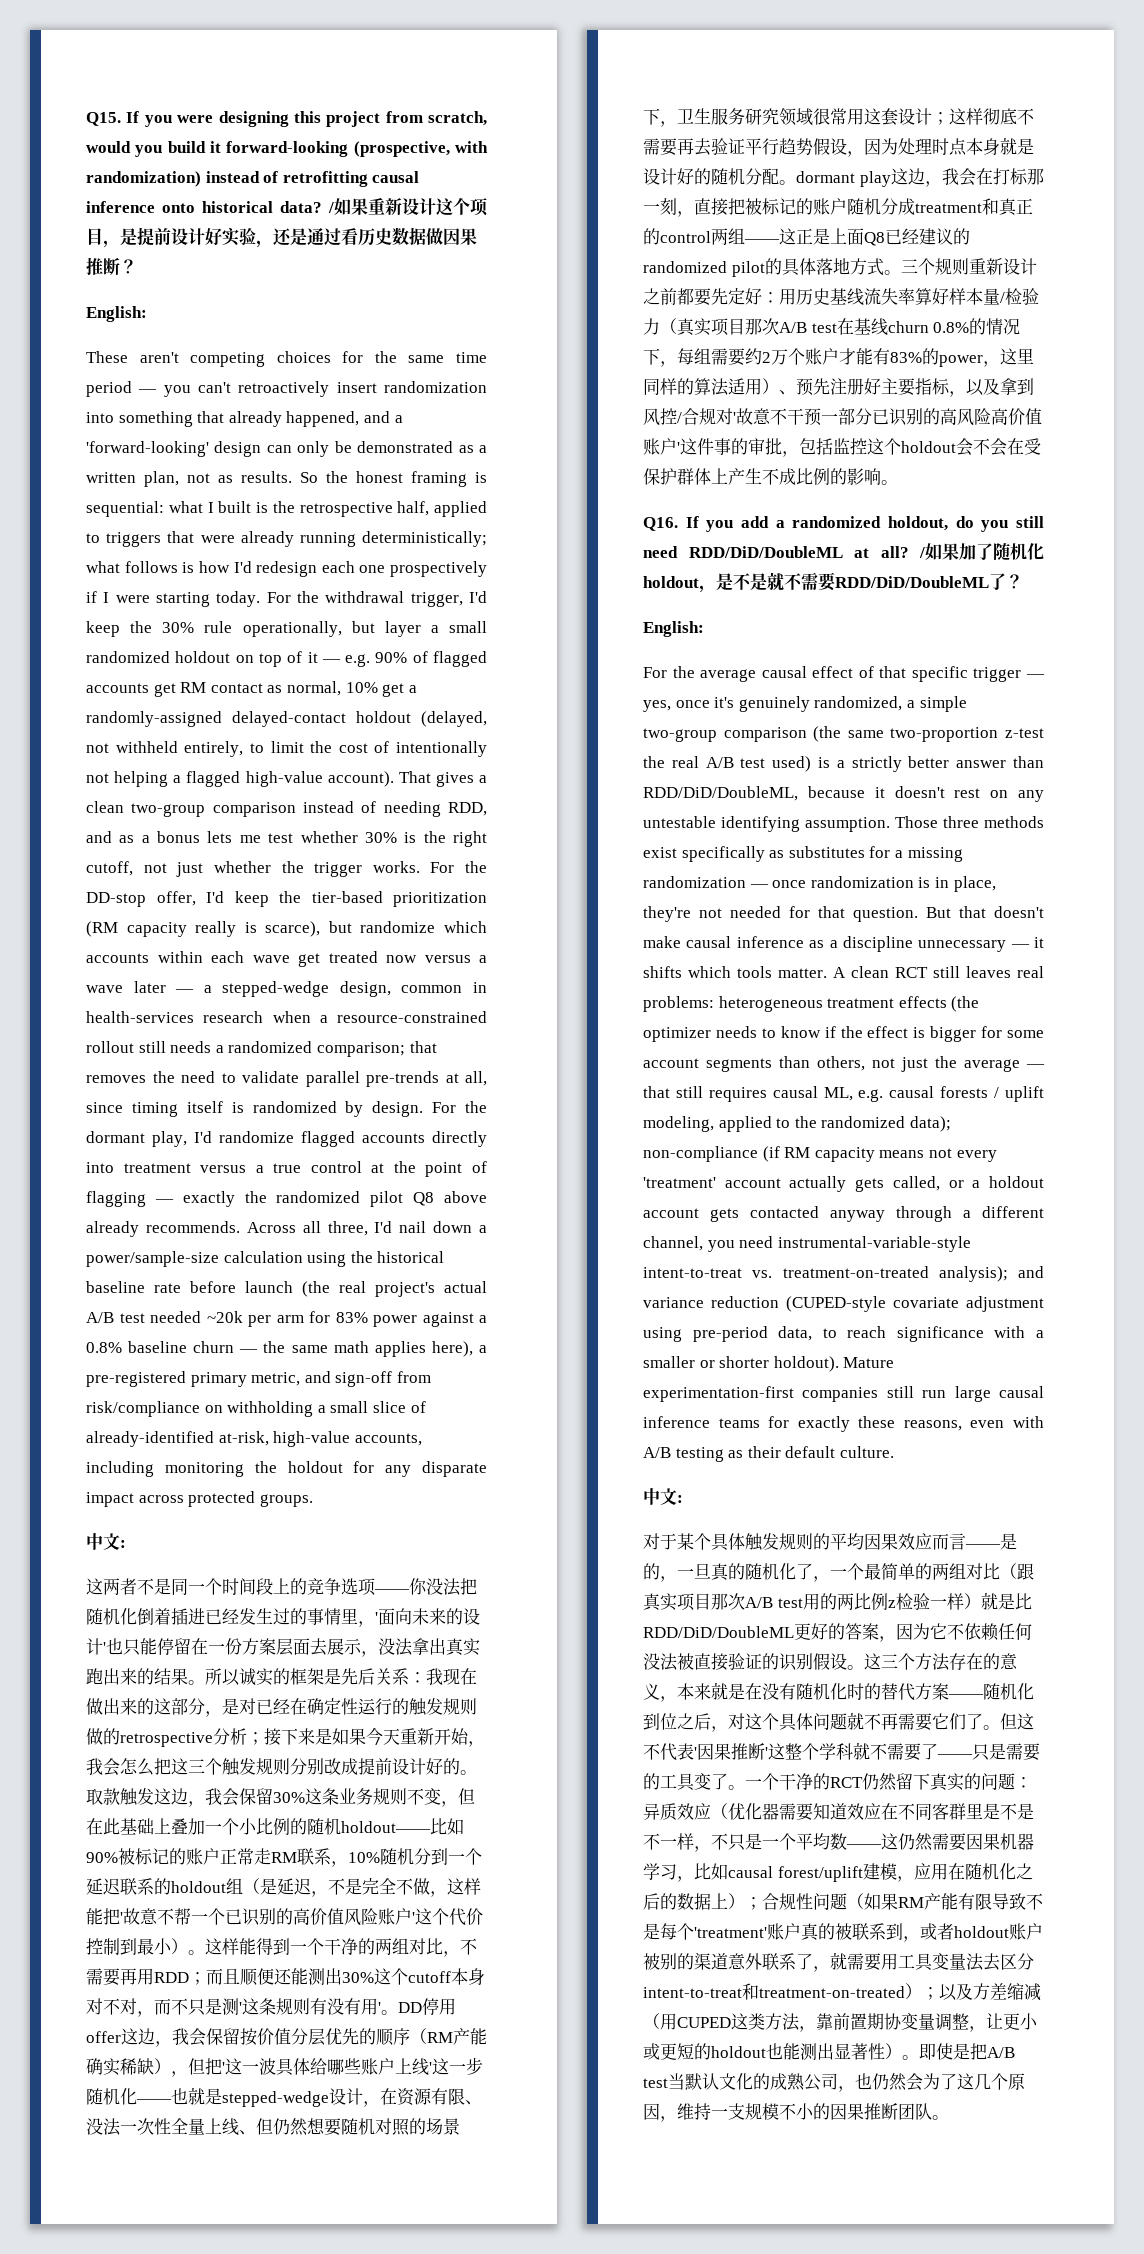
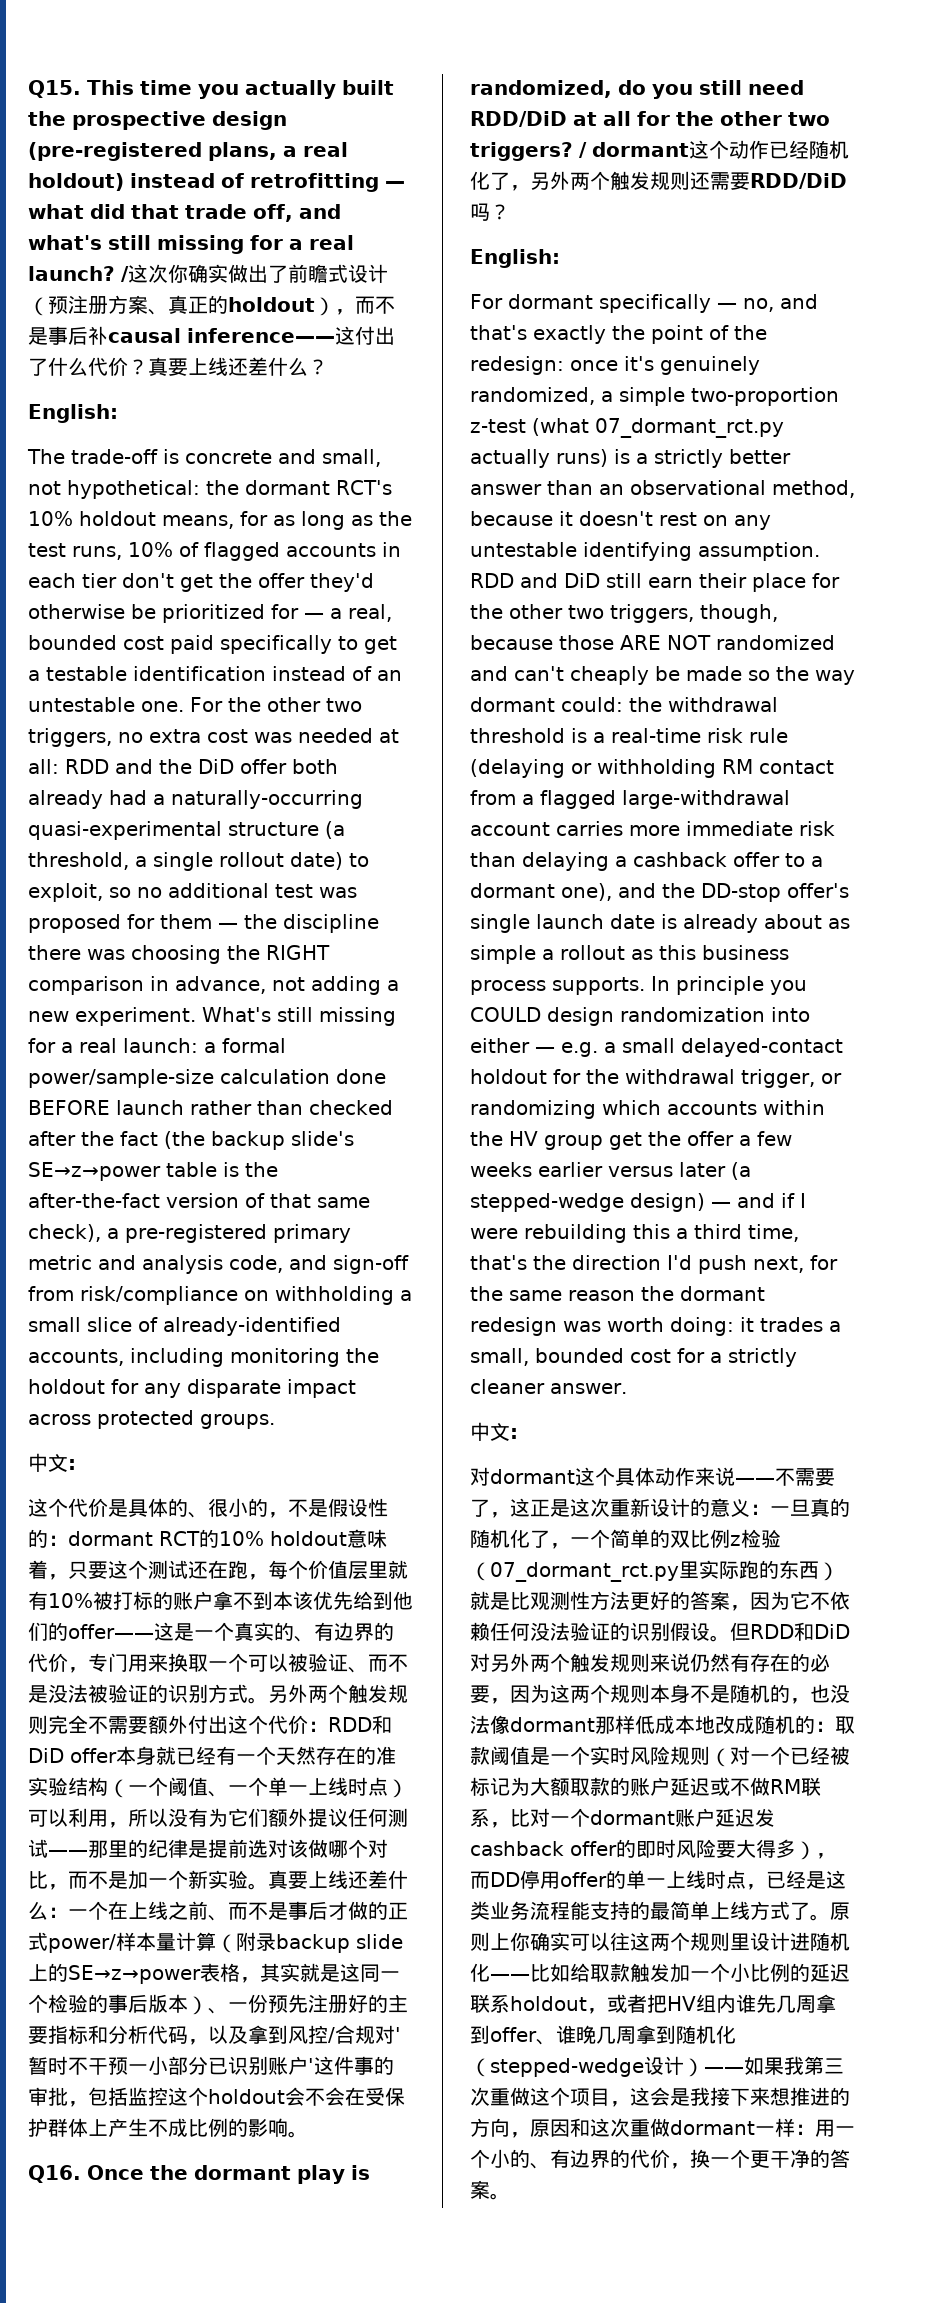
- Q15. If you were designing this project from scratch, would you build it forward-looking (prospective, with randomization) instead of retrofitting causal inference onto historical data? /如果重新设计这个项目，是提前设计好实验，还是通过看历史数据做因果推断？
+ Q15. This time you actually built the prospective design (pre-registered plans, a real holdout) instead of retrofitting — what did that trade off, and what's still missing for a real launch? /这次你确实做出了前瞻式设计（预注册方案、真正的holdout），而不是事后补causal inference——这付出了什么代价？真要上线还差什么？
  English:
- These aren't competing choices for the same time period — you can't retroactively insert randomization into something that already happened, and a 'forward-looking' design can only be demonstrated as a written plan, not as results. So the honest framing is sequential: what I built is the retrospective half, applied to triggers that were already running deterministically; what follows is how I'd redesign each one prospectively if I were starting today. For the withdrawal trigger, I'd keep the 30% rule operationally, but layer a small randomized holdout on top of it — e.g. 90% of flagged accounts get RM contact as normal, 10% get a randomly-assigned delayed-contact holdout (delayed, not withheld entirely, to limit the cost of intentionally not helping a flagged high-value account). That gives a clean two-group comparison instead of needing RDD, and as a bonus lets me test whether 30% is the right cutoff, not just whether the trigger works. For the DD-stop offer, I'd keep the tier-based prioritization (RM capacity really is scarce), but randomize which accounts within each wave get treated now versus a wave later — a stepped-wedge design, common in health-services research when a resource-constrained rollout still needs a randomized comparison; that removes the need to validate parallel pre-trends at all, since timing itself is randomized by design. For the dormant play, I'd randomize flagged accounts directly into treatment versus a true control at the point of flagging — exactly the randomized pilot Q8 above already recommends. Across all three, I'd nail down a power/sample-size calculation using the historical baseline rate before launch (the real project's actual A/B test needed ~20k per arm for 83% power against a 0.8% baseline churn — the same math applies here), a pre-registered primary metric, and sign-off from risk/compliance on withholding a small slice of already-identified at-risk, high-value accounts, including monitoring the holdout for any disparate impact across protected groups.
+ The trade-off is concrete and small, not hypothetical: the dormant RCT's 10% holdout means, for as long as the test runs, 10% of flagged accounts in each tier don't get the offer they'd otherwise be prioritized for — a real, bounded cost paid specifically to get a testable identification instead of an untestable one. For the other two triggers, no extra cost was needed at all: RDD and the DiD offer both already had a naturally-occurring quasi-experimental structure (a threshold, a single rollout date) to exploit, so no additional test was proposed for them — the discipline there was choosing the RIGHT comparison in advance, not adding a new experiment. What's still missing for a real launch: a formal power/sample-size calculation done BEFORE launch rather than checked after the fact (the backup slide's SE→z→power table is the after-the-fact version of that same check), a pre-registered primary metric and analysis code, and sign-off from risk/compliance on withholding a small slice of already-identified accounts, including monitoring the holdout for any disparate impact across protected groups.
- 这两者不是同一个时间段上的竞争选项——你没法把随机化倒着插进已经发生过的事情里，'面向未来的设计'也只能停留在一份方案层面去展示，没法拿出真实跑出来的结果。所以诚实的框架是先后关系：我现在做出来的这部分，是对已经在确定性运行的触发规则做的retrospective分析；接下来是如果今天重新开始，我会怎么把这三个触发规则分别改成提前设计好的。取款触发这边，我会保留30%这条业务规则不变，但在此基础上叠加一个小比例的随机holdout——比如90%被标记的账户正常走RM联系，10%随机分到一个延迟联系的holdout组（是延迟，不是完全不做，这样能把'故意不帮一个已识别的高价值风险账户'这个代价控制到最小）。这样能得到一个干净的两组对比，不需要再用RDD；而且顺便还能测出30%这个cutoff本身对不对，而不只是测'这条规则有没有用'。DD停用offer这边，我会保留按价值分层优先的顺序（RM产能确实稀缺），但把'这一波具体给哪些账户上线'这一步随机化——也就是stepped-wedge设计，在资源有限、没法一次性全量上线、但仍然想要随机对照的场景下，卫生服务研究领域很常用这套设计；这样彻底不需要再去验证平行趋势假设，因为处理时点本身就是设计好的随机分配。dormant play这边，我会在打标那一刻，直接把被标记的账户随机分成treatment和真正的control两组——这正是上面Q8已经建议的randomized pilot的具体落地方式。三个规则重新设计之前都要先定好：用历史基线流失率算好样本量/检验力（真实项目那次A/B test在基线churn 0.8%的情况下，每组需要约2万个账户才能有83%的power，这里同样的算法适用）、预先注册好主要指标，以及拿到风控/合规对'故意不干预一部分已识别的高风险高价值账户'这件事的审批，包括监控这个holdout会不会在受保护群体上产生不成比例的影响。
+ 这个代价是具体的、很小的，不是假设性的：dormant RCT的10% holdout意味着，只要这个测试还在跑，每个价值层里就有10%被打标的账户拿不到本该优先给到他们的offer——这是一个真实的、有边界的代价，专门用来换取一个可以被验证、而不是没法被验证的识别方式。另外两个触发规则完全不需要额外付出这个代价：RDD和DiD offer本身就已经有一个天然存在的准实验结构（一个阈值、一个单一上线时点）可以利用，所以没有为它们额外提议任何测试——那里的纪律是提前选对该做哪个对比，而不是加一个新实验。真要上线还差什么：一个在上线之前、而不是事后才做的正式power/样本量计算（附录backup slide上的SE→z→power表格，其实就是这同一个检验的事后版本）、一份预先注册好的主要指标和分析代码，以及拿到风控/合规对'暂时不干预一小部分已识别账户'这件事的审批，包括监控这个holdout会不会在受保护群体上产生不成比例的影响。
- Q16. If you add a randomized holdout, do you still need RDD/DiD/DoubleML at all? /如果加了随机化holdout，是不是就不需要RDD/DiD/DoubleML了？
+ Q16. Once the dormant play is randomized, do you still need RDD/DiD at all for the other two triggers? / dormant这个动作已经随机化了，另外两个触发规则还需要RDD/DiD吗？
  English:
- For the average causal effect of that specific trigger — yes, once it's genuinely randomized, a simple two-group comparison (the same two-proportion z-test the real A/B test used) is a strictly better answer than RDD/DiD/DoubleML, because it doesn't rest on any untestable identifying assumption.
+ For dormant specifically — no, and that's exactly the point of the redesign: once it's genuinely randomized, a simple two-proportion z-test (what 07_dormant_rct.py actually runs) is a strictly better answer than an observational method, because it doesn't rest on any untestable identifying assumption.
- Those three methods exist specifically as substitutes for a missing randomization — once randomization is in place, they're not needed for that question. But that doesn't make causal inference as a discipline unnecessary — it shifts which tools matter. A clean RCT still leaves real problems: heterogeneous treatment effects (the optimizer needs to know if the effect is bigger for some account segments than others, not just the average — that still requires causal ML, e.g. causal forests / uplift modeling, applied to the randomized data); non-compliance (if RM capacity means not every 'treatment' account actually gets called, or a holdout account gets contacted anyway through a different channel, you need instrumental-variable-style intent-to-treat vs. treatment-on-treated analysis); and variance reduction (CUPED-style covariate adjustment using pre-period data, to reach significance with a smaller or shorter holdout). Mature experimentation-first companies still run large causal inference teams for exactly these reasons, even with A/B testing as their default culture.
+ RDD and DiD still earn their place for the other two triggers, though, because those ARE NOT randomized and can't cheaply be made so the way dormant could: the withdrawal threshold is a real-time risk rule (delaying or withholding RM contact from a flagged large-withdrawal account carries more immediate risk than delaying a cashback offer to a dormant one), and the DD-stop offer's single launch date is already about as simple a rollout as this business process supports. In principle you COULD design randomization into either — e.g. a small delayed-contact holdout for the withdrawal trigger, or randomizing which accounts within the HV group get the offer a few weeks earlier versus later (a stepped-wedge design) — and if I were rebuilding this a third time, that's the direction I'd push next, for the same reason the dormant redesign was worth doing: it trades a small, bounded cost for a strictly cleaner answer.
  中文:
- 对于某个具体触发规则的平均因果效应而言——是的，一旦真的随机化了，一个最简单的两组对比（跟真实项目那次A/B test用的两比例z检验一样）就是比RDD/DiD/DoubleML更好的答案，因为它不依赖任何没法被直接验证的识别假设。
+ 对dormant这个具体动作来说——不需要了，这正是这次重新设计的意义：一旦真的随机化了，一个简单的双比例z检验（07_dormant_rct.py里实际跑的东西）就是比观测性方法更好的答案，因为它不依赖任何没法验证的识别假设。
- 这三个方法存在的意义，本来就是在没有随机化时的替代方案——随机化到位之后，对这个具体问题就不再需要它们了。但这不代表'因果推断'这整个学科就不需要了——只是需要的工具变了。一个干净的RCT仍然留下真实的问题：异质效应（优化器需要知道效应在不同客群里是不是不一样，不只是一个平均数——这仍然需要因果机器学习，比如causal forest/uplift建模，应用在随机化之后的数据上）；合规性问题（如果RM产能有限导致不是每个'treatment'账户真的被联系到，或者holdout账户被别的渠道意外联系了，就需要用工具变量法去区分intent-to-treat和treatment-on-treated）；以及方差缩减（用CUPED这类方法，靠前置期协变量调整，让更小或更短的holdout也能测出显著性）。即使是把A/B test当默认文化的成熟公司，也仍然会为了这几个原因，维持一支规模不小的因果推断团队。
+ 但RDD和DiD对另外两个触发规则来说仍然有存在的必要，因为这两个规则本身不是随机的，也没法像dormant那样低成本地改成随机的：取款阈值是一个实时风险规则（对一个已经被标记为大额取款的账户延迟或不做RM联系，比对一个dormant账户延迟发cashback offer的即时风险要大得多），而DD停用offer的单一上线时点，已经是这类业务流程能支持的最简单上线方式了。原则上你确实可以往这两个规则里设计进随机化——比如给取款触发加一个小比例的延迟联系holdout，或者把HV组内谁先几周拿到offer、谁晚几周拿到随机化（stepped-wedge设计）——如果我第三次重做这个项目，这会是我接下来想推进的方向，原因和这次重做dormant一样：用一个小的、有边界的代价，换一个更干净的答案。

